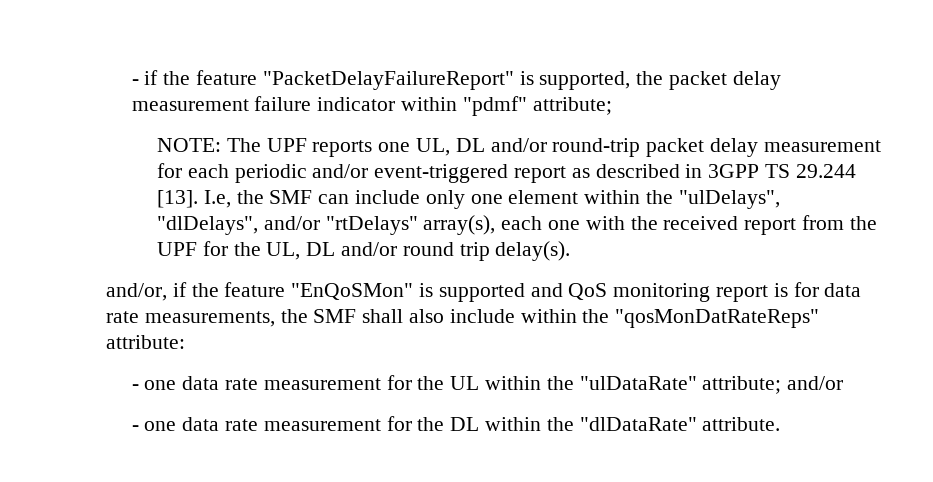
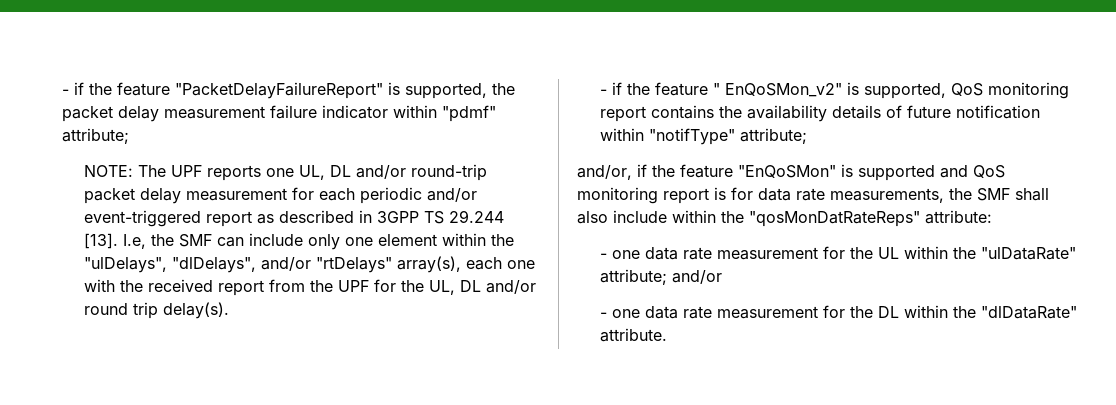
+ - if the feature " EnQoSMon_v2" is supported, QoS monitoring report contains the availability details of future notification within "notifType" attribute;

